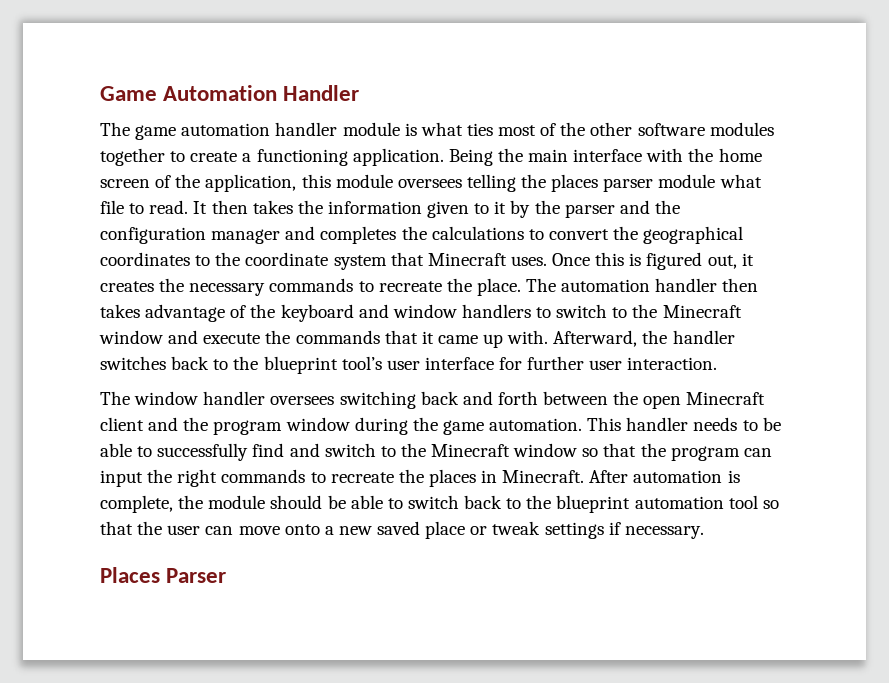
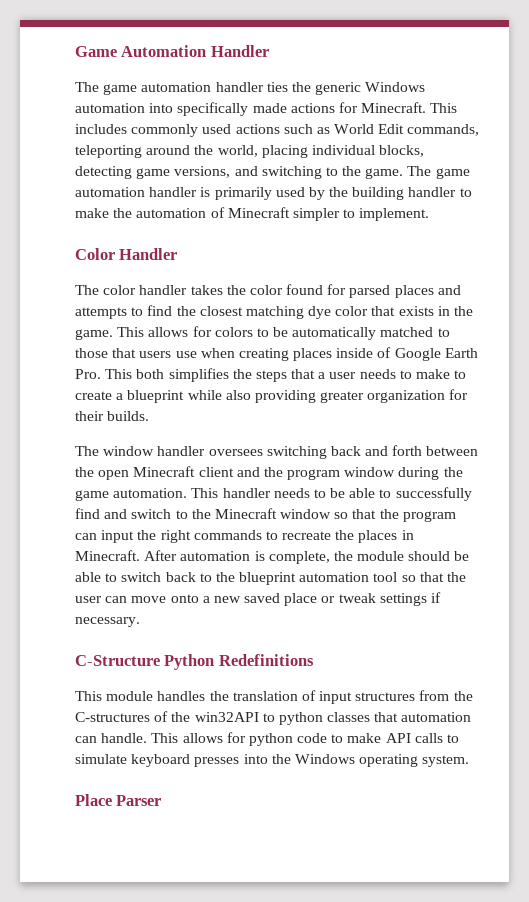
- The game automation handler module is what ties most of the other software modules together to create a functioning application. Being the main interface with the home screen of the application, this module oversees telling the places parser module what file to read. It then takes the information given to it by the parser and the configuration manager and completes the calculations to convert the geographical coordinates to the coordinate system that Minecraft uses. Once this is figured out, it creates the necessary commands to recreate the place. The automation handler then takes advantage of the keyboard and window handlers to switch to the Minecraft window and execute the commands that it came up with. Afterward, the handler switches back to the blueprint tool’s user interface for further user interaction.
+ The game automation handler ties the generic Windows automation into specifically made actions for Minecraft. This includes commonly used actions such as World Edit commands, teleporting around the world, placing individual blocks, detecting game versions, and switching to the game. The game automation handler is primarily used by the building handler to make the automation of Minecraft simpler to implement.
+ Color Handler
+ The color handler takes the color found for parsed places and attempts to find the closest matching dye color that exists in the game. This allows for colors to be automatically matched to those that users use when creating places inside of Google Earth Pro. This both simplifies the steps that a user needs to make to create a blueprint while also providing greater organization for their builds.
- Places Parser
+ C-Structure Python Redefinitions
+ This module handles the translation of input structures from the C-structures of the win32API to python classes that automation can handle. This allows for python code to make API calls to simulate keyboard presses into the Windows operating system.
+ Place Parser

